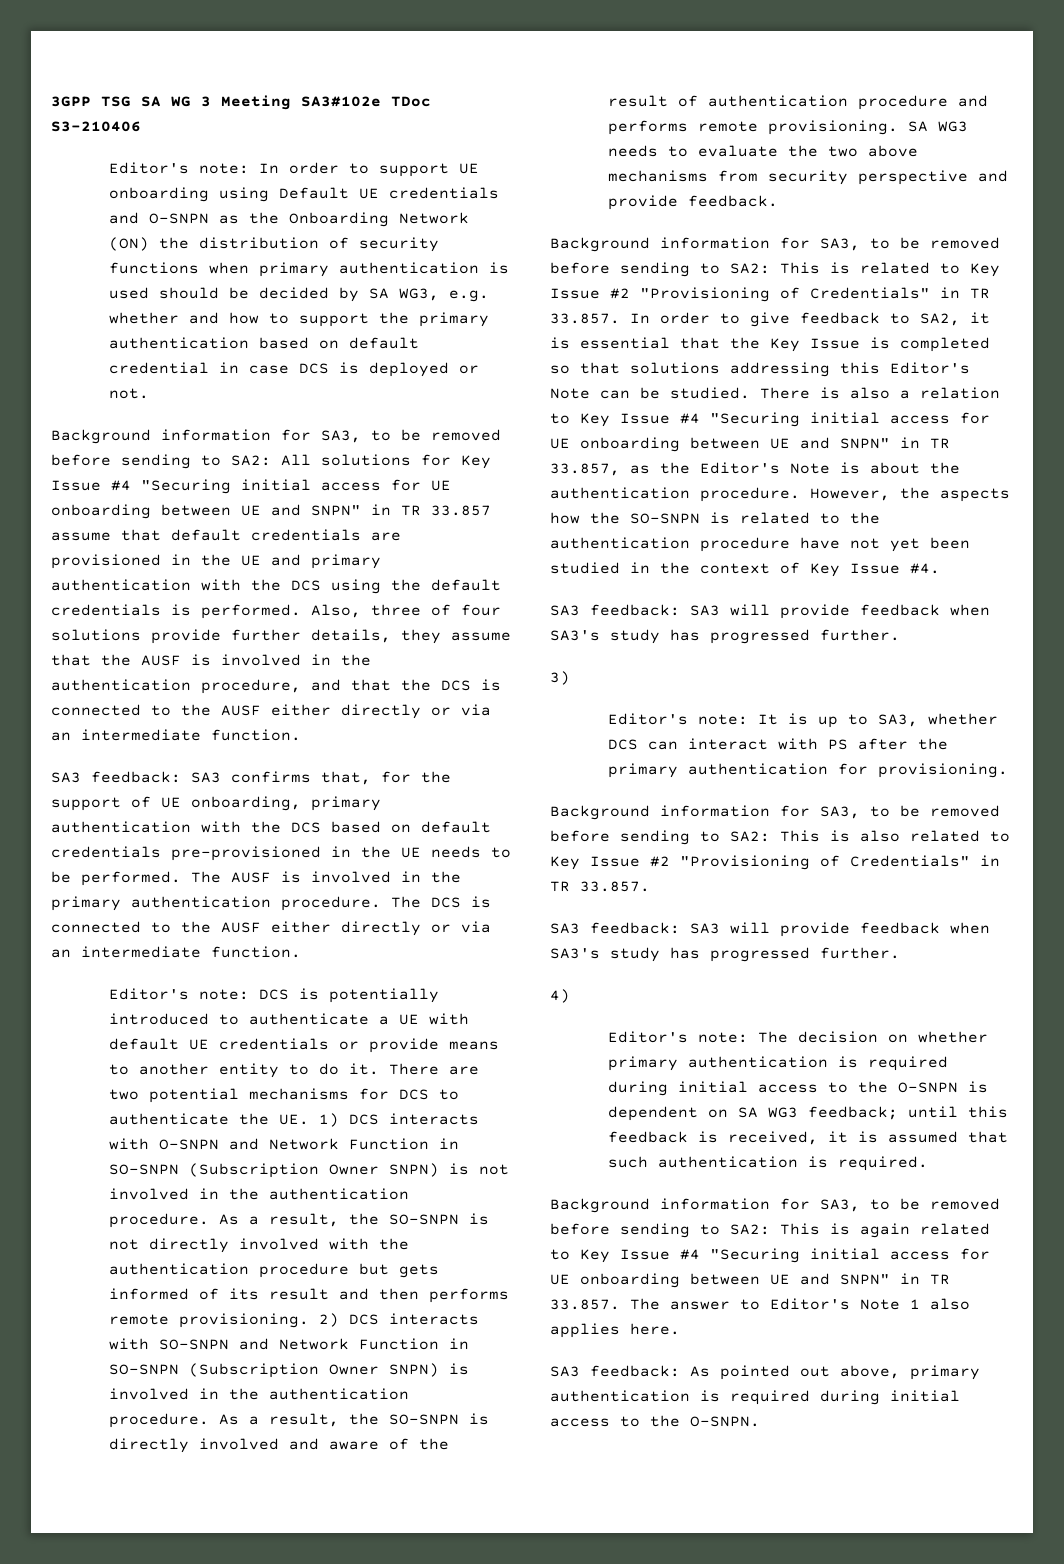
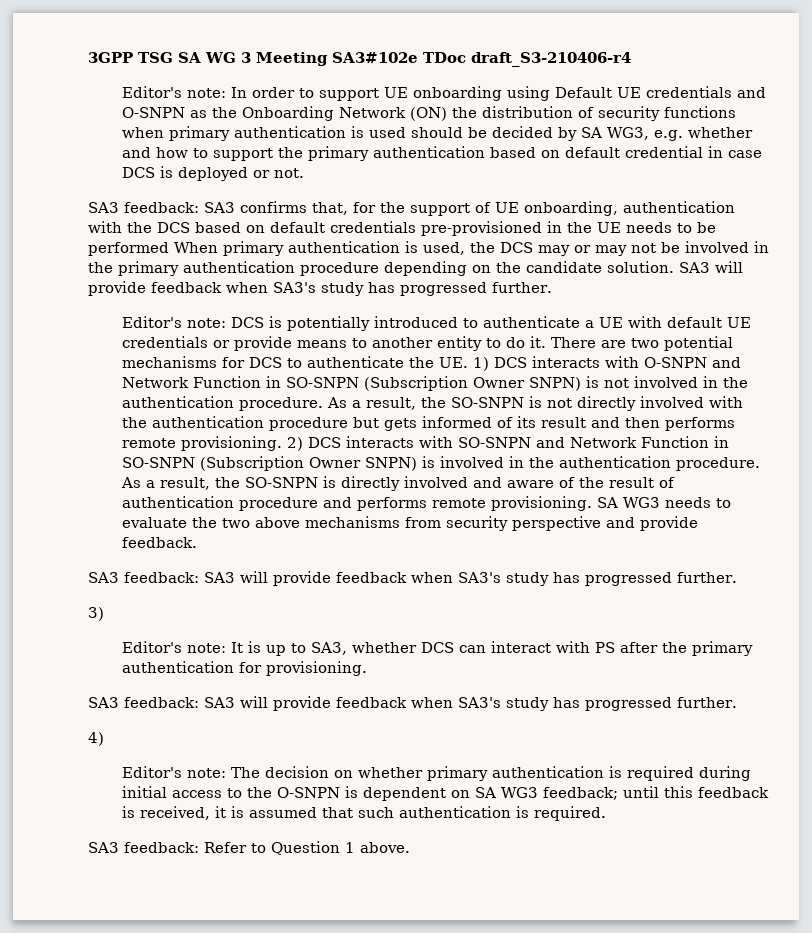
- 3GPP TSG SA WG 3 Meeting SA3#102e TDoc S3-210406
+ 3GPP TSG SA WG 3 Meeting SA3#102e TDoc draft_S3-210406-r4
- Background information for SA3, to be removed before sending to SA2: All solutions for Key Issue #4 "Securing initial access for UE onboarding between UE and SNPN" in TR 33.857 assume that default credentials are provisioned in the UE and primary authentication with the DCS using the default credentials is performed. Also, three of four solutions provide further details, they assume that the AUSF is involved in the authentication procedure, and that the DCS is connected to the AUSF either directly or via an intermediate function.
- SA3 feedback: SA3 confirms that, for the support of UE onboarding, primary authentication with the DCS based on default credentials pre-provisioned in the UE needs to be performed. The AUSF is involved in the primary authentication procedure. The DCS is connected to the AUSF either directly or via an intermediate function.
+ SA3 feedback: SA3 confirms that, for the support of UE onboarding, authentication with the DCS based on default credentials pre-provisioned in the UE needs to be performed When primary authentication is used, the DCS may or may not be involved in the primary authentication procedure depending on the candidate solution. SA3 will provide feedback when SA3's study has progressed further.
- Background information for SA3, to be removed before sending to SA2: This is related to Key Issue #2 "Provisioning of Credentials" in TR 33.857. In order to give feedback to SA2, it is essential that the Key Issue is completed so that solutions addressing this Editor's Note can be studied. There is also a relation to Key Issue #4 "Securing initial access for UE onboarding between UE and SNPN" in TR 33.857, as the Editor's Note is about the authentication procedure. However, the aspects how the SO-SNPN is related to the authentication procedure have not yet been studied in the context of Key Issue #4.
- Background information for SA3, to be removed before sending to SA2: This is also related to Key Issue #2 "Provisioning of Credentials" in TR 33.857.
- Background information for SA3, to be removed before sending to SA2: This is again related to Key Issue #4 "Securing initial access for UE onboarding between UE and SNPN" in TR 33.857. The answer to Editor's Note 1 also applies here.
- SA3 feedback: As pointed out above, primary authentication is required during initial access to the O-SNPN.
+ SA3 feedback: Refer to Question 1 above.

